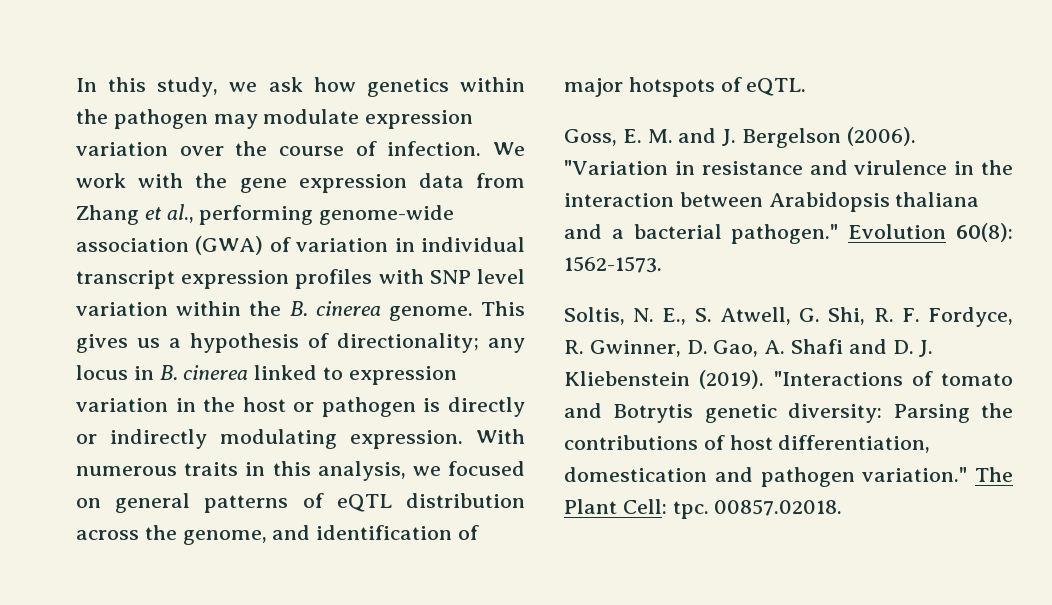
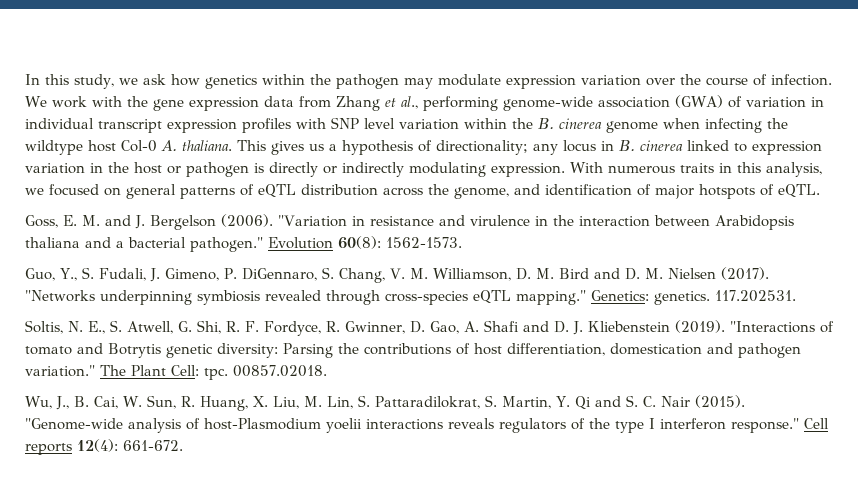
- We work with the gene expression data from Zhang et al., performing genome-wide association (GWA) of variation in individual transcript expression profiles with SNP level variation within the B. cinerea genome.
+ We work with the gene expression data from Zhang et al., performing genome-wide association (GWA) of variation in individual transcript expression profiles with SNP level variation within the B. cinerea genome when infecting the wildtype host Col-0 A. thaliana.
+ Guo, Y., S. Fudali, J. Gimeno, P. DiGennaro, S. Chang, V. M. Williamson, D. M. Bird and D. M. Nielsen (2017). "Networks underpinning symbiosis revealed through cross-species eQTL mapping." Genetics: genetics. 117.202531.
+ Wu, J., B. Cai, W. Sun, R. Huang, X. Liu, M. Lin, S. Pattaradilokrat, S. Martin, Y. Qi and S. C. Nair (2015). "Genome-wide analysis of host-Plasmodium yoelii interactions reveals regulators of the type I interferon response." Cell reports 12(4): 661-672.

